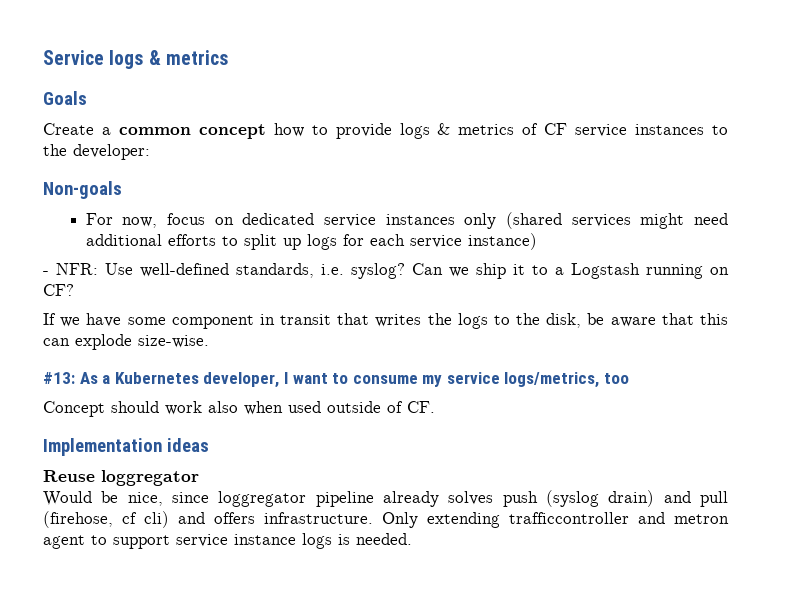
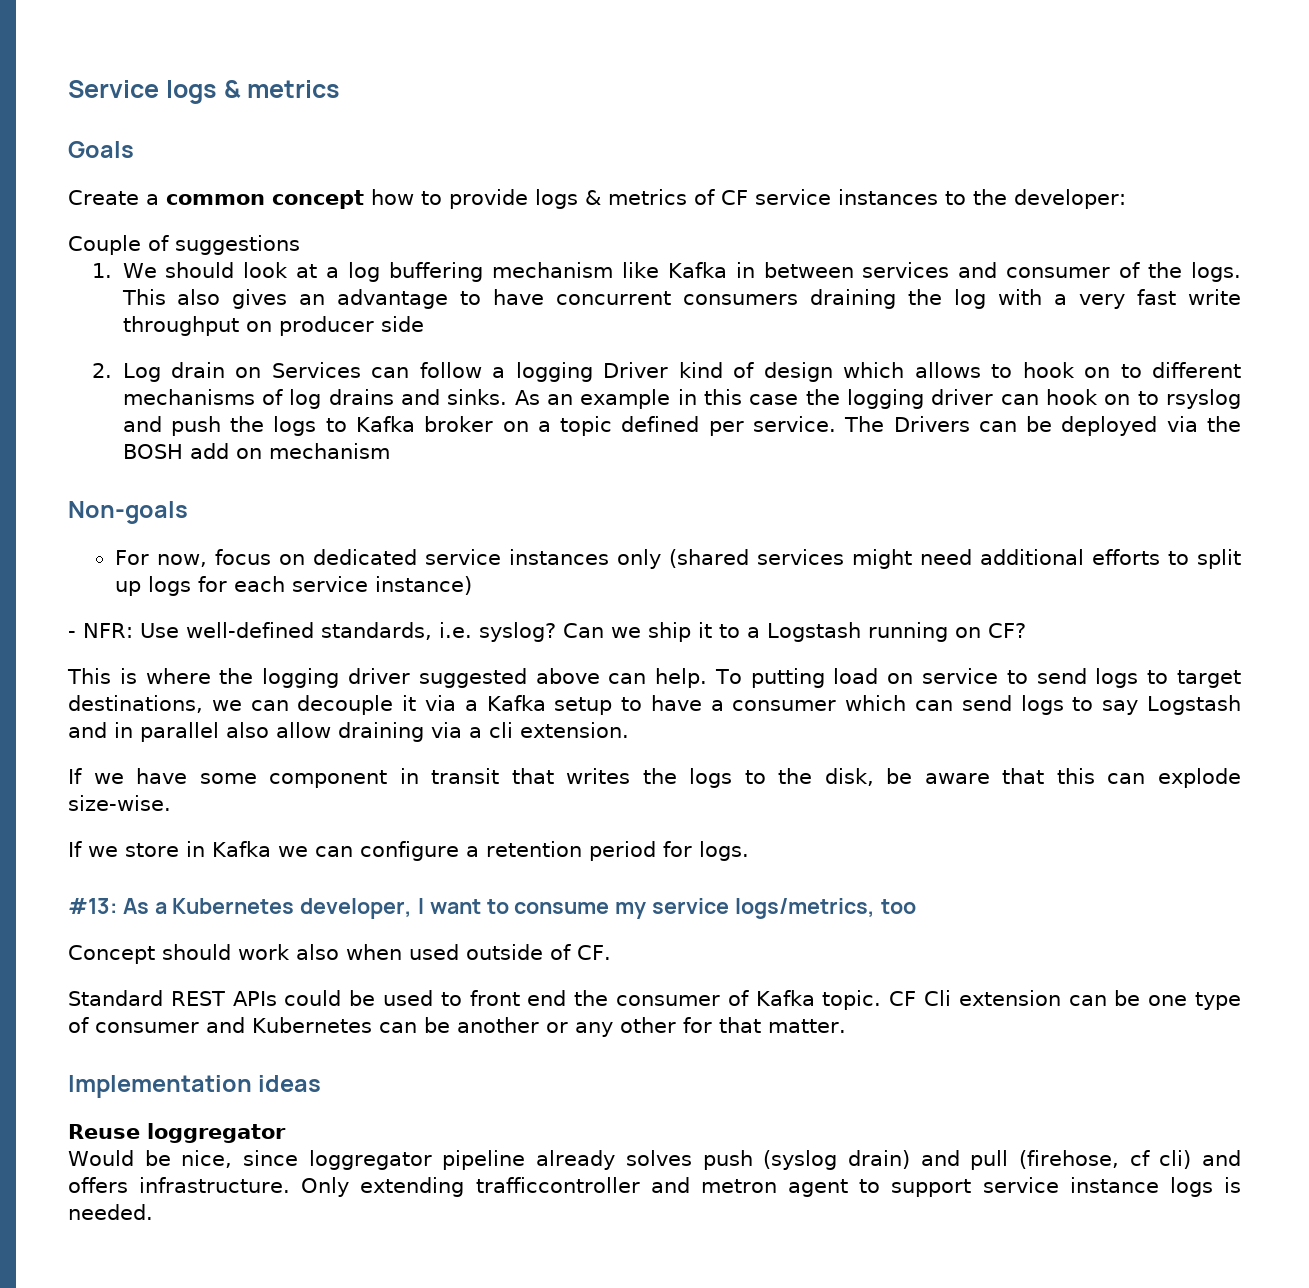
+ Couple of suggestions
+ 1. We should look at a log buffering mechanism like Kafka in between services and consumer of the logs. This also gives an advantage to have concurrent consumers draining the log with a very fast write throughput on producer side
+ 2. Log drain on Services can follow a logging Driver kind of design which allows to hook on to different mechanisms of log drains and sinks. As an example in this case the logging driver can hook on to rsyslog and push the logs to Kafka broker on a topic defined per service. The Drivers can be deployed via the BOSH add on mechanism
+ This is where the logging driver suggested above can help. To putting load on service to send logs to target destinations, we can decouple it via a Kafka setup to have a consumer which can send logs to say Logstash and in parallel also allow draining via a cli extension.
+ If we store in Kafka we can configure a retention period for logs.
+ Standard REST APIs could be used to front end the consumer of Kafka topic. CF Cli extension can be one type of consumer and Kubernetes can be another or any other for that matter.

